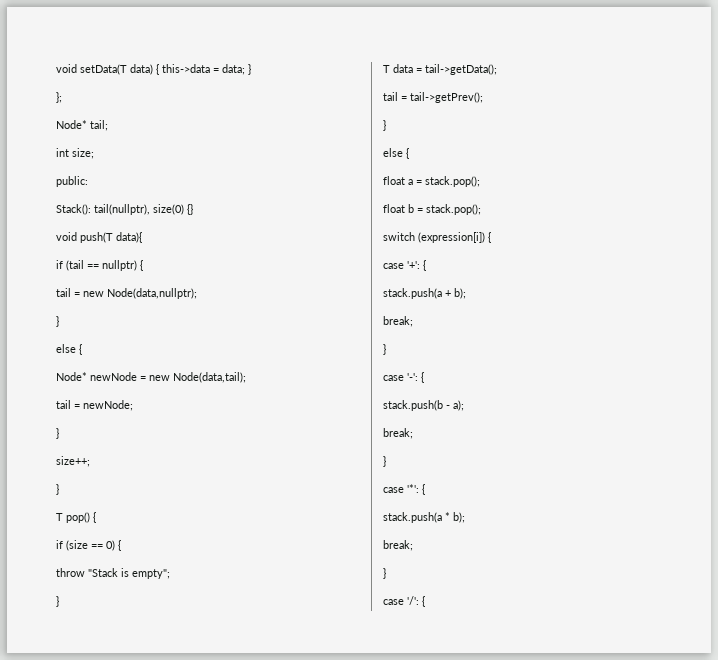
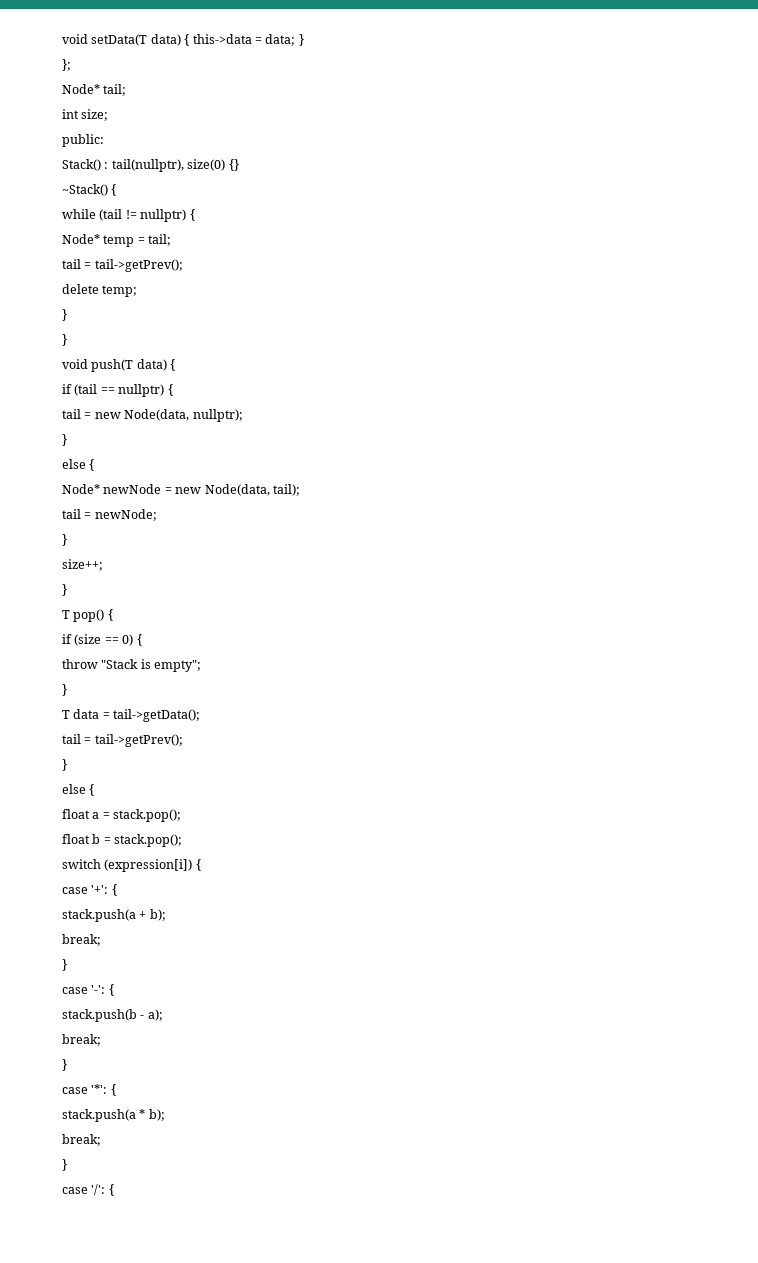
- Stack(): tail(nullptr), size(0) {}
+ Stack() : tail(nullptr), size(0) {}
+ ~Stack() {
+ while (tail != nullptr) {
+ Node* temp = tail;
+ tail = tail->getPrev();
+ delete temp;
+ }
+ }
- void push(T data){
+ void push(T data) {
- tail = new Node(data,nullptr);
+ tail = new Node(data, nullptr);
- Node* newNode = new Node(data,tail);
+ Node* newNode = new Node(data, tail);

